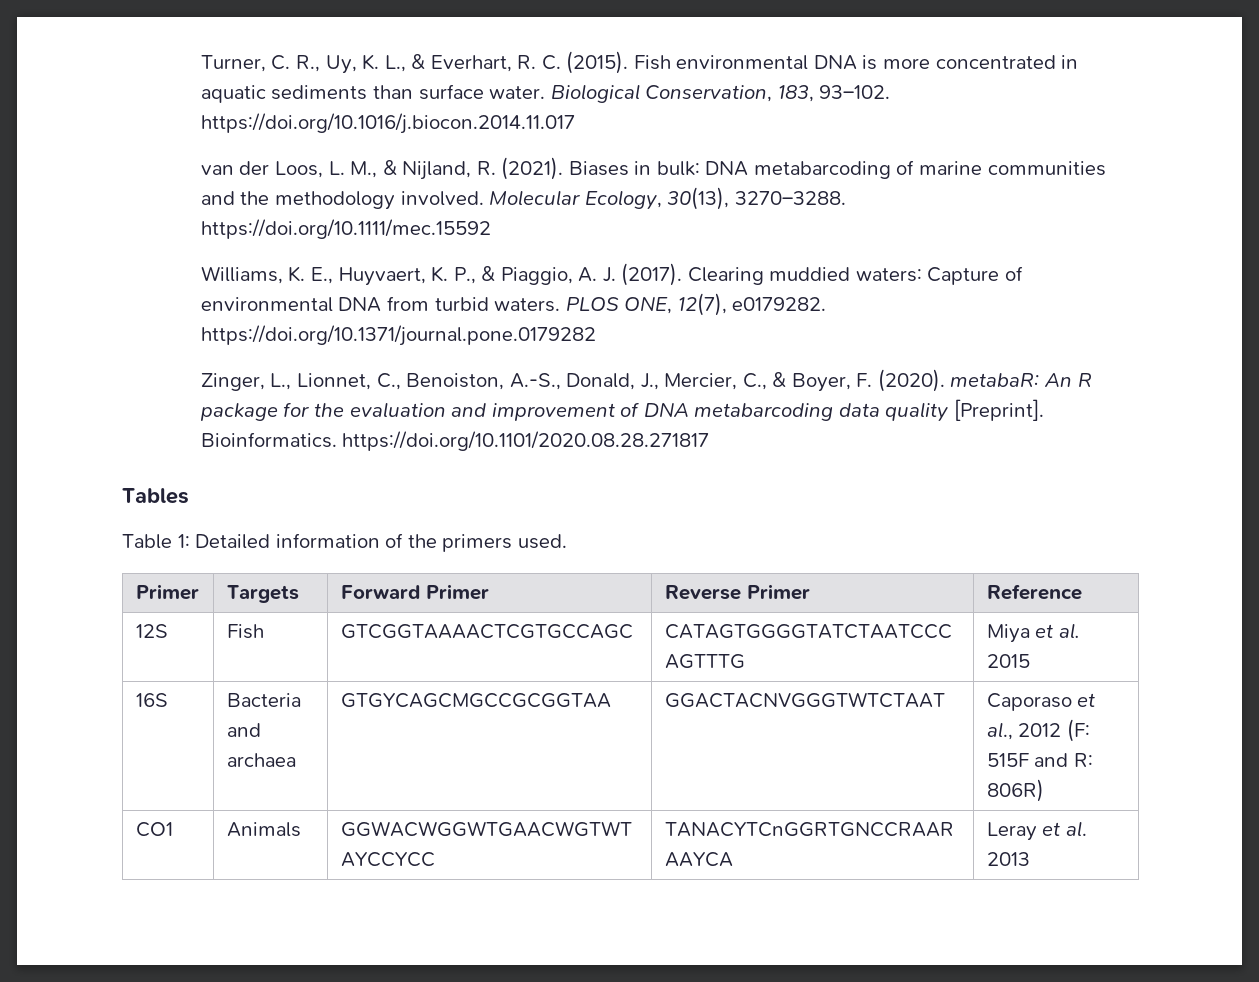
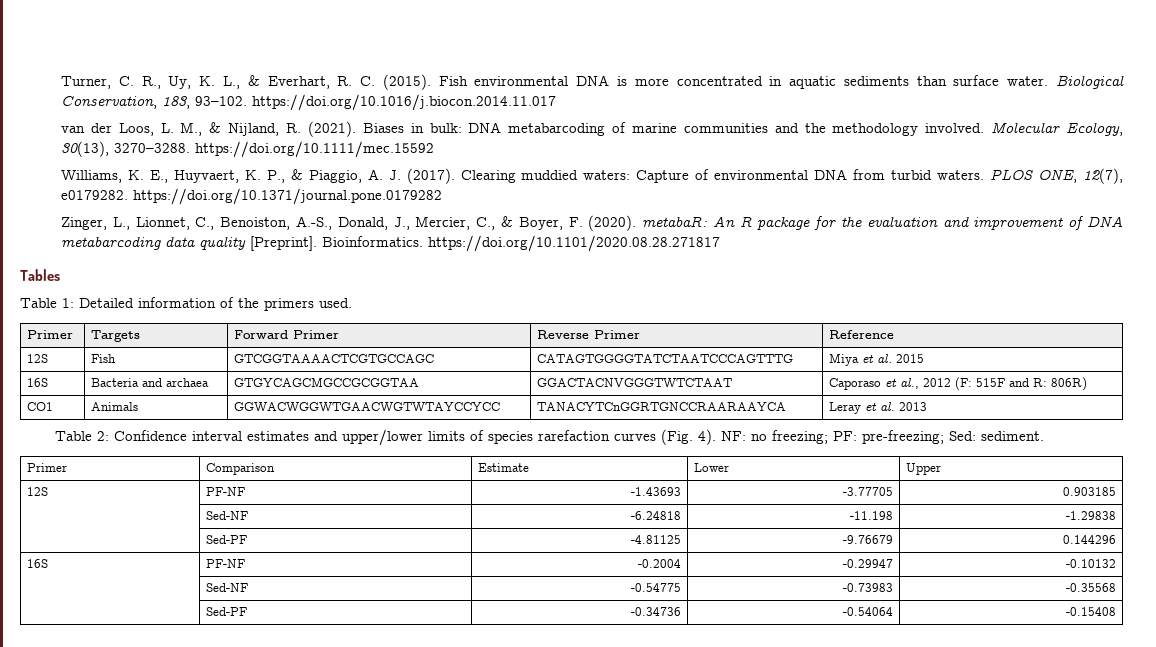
+ Table 2: Confidence interval estimates and upper/lower limits of species rarefaction curves (Fig. 4). NF: no freezing; PF: pre-freezing; Sed: sediment.
+ Primer | Comparison | Estimate | Lower | Upper
+ 12S | PF-NF | -1.43693 | -3.77705 | 0.903185
+ | Sed-NF | -6.24818 | -11.198 | -1.29838
+ | Sed-PF | -4.81125 | -9.76679 | 0.144296
+ 16S | PF-NF | -0.2004 | -0.29947 | -0.10132
+ | Sed-NF | -0.54775 | -0.73983 | -0.35568
+ | Sed-PF | -0.34736 | -0.54064 | -0.15408

